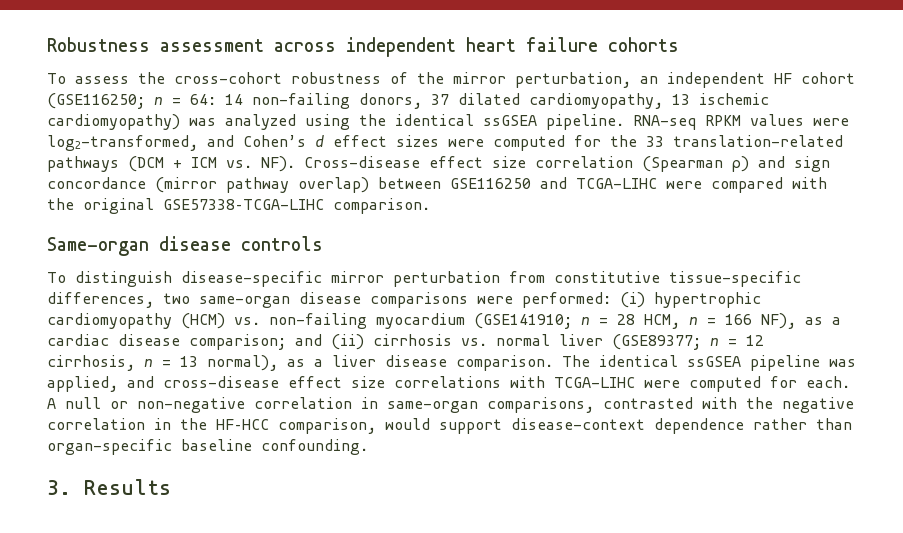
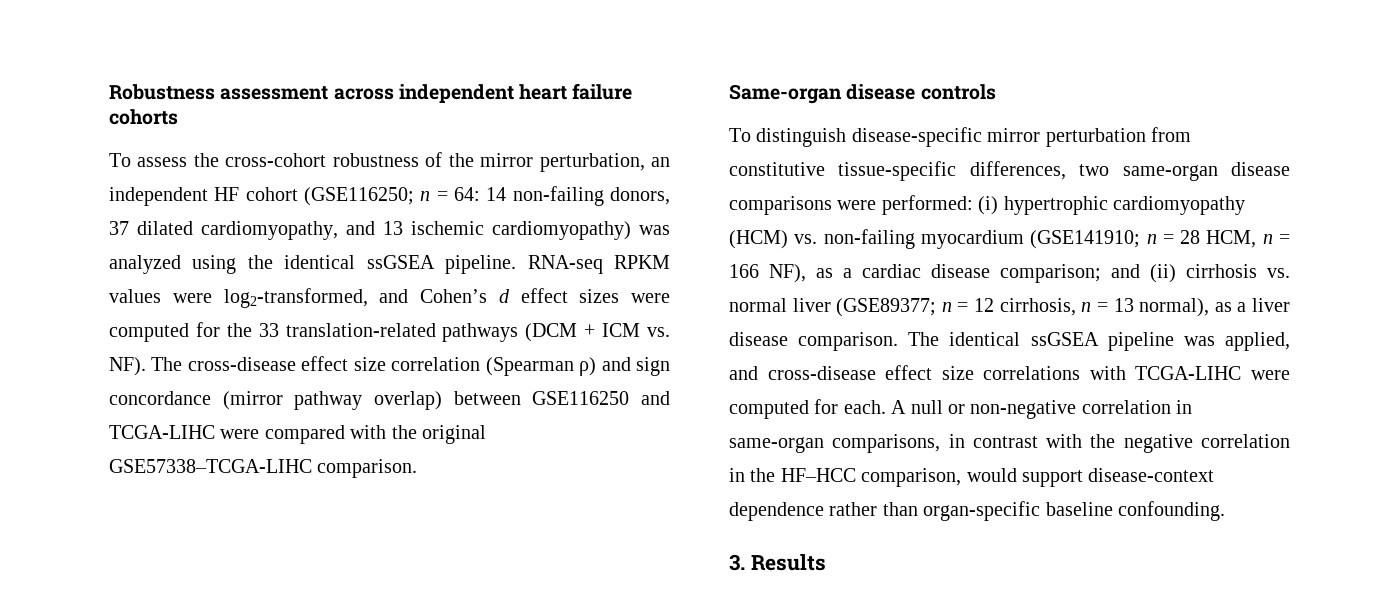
- To assess the cross-cohort robustness of the mirror perturbation, an independent HF cohort (GSE116250; n = 64: 14 non-failing donors, 37 dilated cardiomyopathy, 13 ischemic cardiomyopathy) was analyzed using the identical ssGSEA pipeline.
+ To assess the cross-cohort robustness of the mirror perturbation, an independent HF cohort (GSE116250; n = 64: 14 non-failing donors, 37 dilated cardiomyopathy, and 13 ischemic cardiomyopathy) was analyzed using the identical ssGSEA pipeline.
- RNA-seq RPKM values were log2-transformed, and Cohen’s d effect sizes were computed for the 33 translation-related pathways (DCM + ICM vs. NF). Cross-disease effect size correlation (Spearman ρ) and sign concordance (mirror pathway overlap) between GSE116250 and TCGA-LIHC were compared with the original GSE57338–TCGA-LIHC comparison.
+ RNA-seq RPKM values were log2-transformed, and Cohen’s d effect sizes were computed for the 33 translation-related pathways (DCM + ICM vs. NF). The cross-disease effect size correlation (Spearman ρ) and sign concordance (mirror pathway overlap) between GSE116250 and TCGA-LIHC were compared with the original GSE57338–TCGA-LIHC comparison.
- A null or non-negative correlation in same-organ comparisons, contrasted with the negative correlation in the HF–HCC comparison, would support disease-context dependence rather than organ-specific baseline confounding.
+ A null or non-negative correlation in same-organ comparisons, in contrast with the negative correlation in the HF–HCC comparison, would support disease-context dependence rather than organ-specific baseline confounding.

